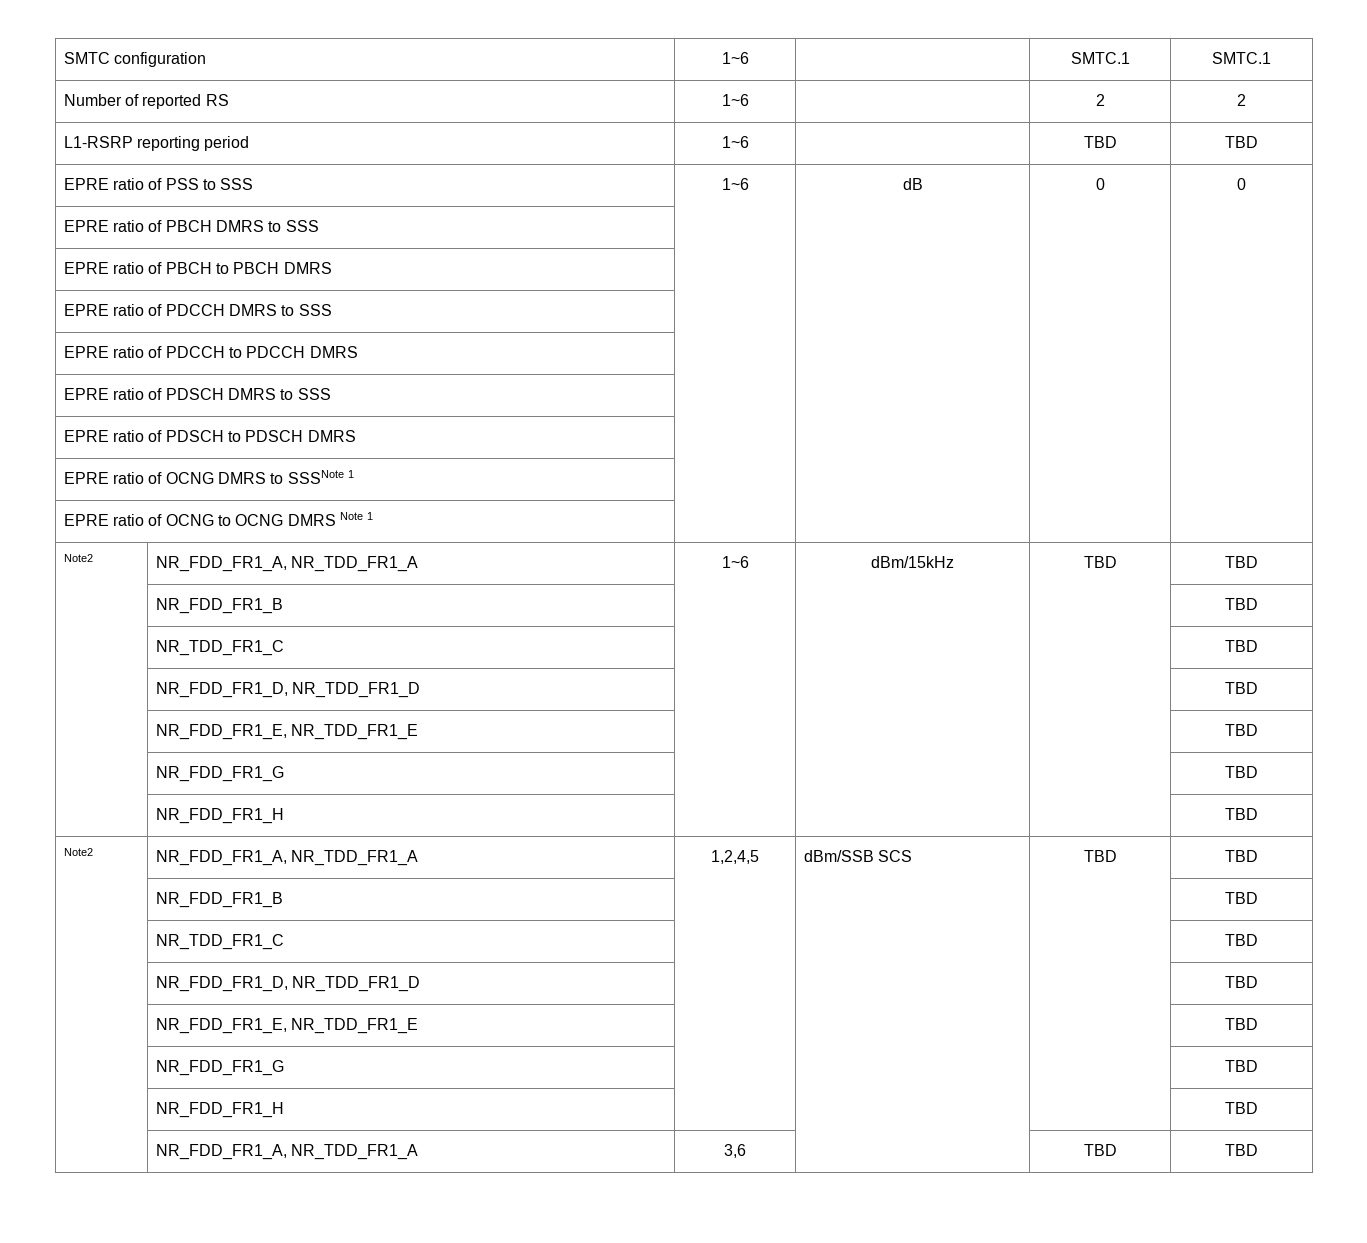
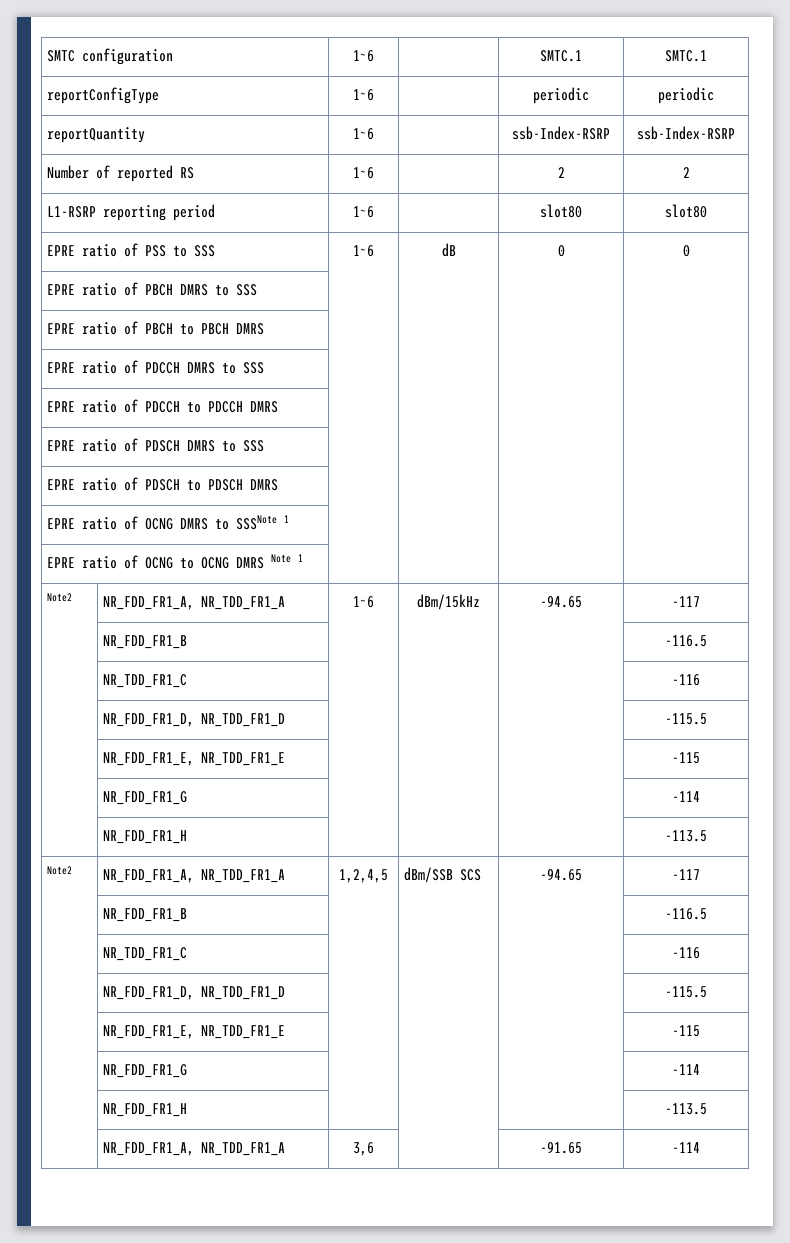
+ reportConfigType | 1~6 | | periodic | periodic
+ reportQuantity | 1~6 | | ssb-Index-RSRP | ssb-Index-RSRP
- L1-RSRP reporting period | 1~6 | | TBD | TBD
+ L1-RSRP reporting period | 1~6 | | slot80 | slot80
- Note2 | NR_FDD_FR1_A, NR_TDD_FR1_A | 1~6 | dBm/15kHz | TBD | TBD
- | NR_FDD_FR1_B | | | | TBD
- | NR_TDD_FR1_C | | | | TBD
- | NR_FDD_FR1_D, NR_TDD_FR1_D | | | | TBD
- | NR_FDD_FR1_E, NR_TDD_FR1_E | | | | TBD
- | NR_FDD_FR1_G | | | | TBD
- | NR_FDD_FR1_H | | | | TBD
+ Note2 | NR_FDD_FR1_A, NR_TDD_FR1_A | 1~6 | dBm/15kHz | -94.65 | -117
+ | NR_FDD_FR1_B | | | | -116.5
+ | NR_TDD_FR1_C | | | | -116
+ | NR_FDD_FR1_D, NR_TDD_FR1_D | | | | -115.5
+ | NR_FDD_FR1_E, NR_TDD_FR1_E | | | | -115
+ | NR_FDD_FR1_G | | | | -114
+ | NR_FDD_FR1_H | | | | -113.5
- Note2 | NR_FDD_FR1_A, NR_TDD_FR1_A | 1,2,4,5 | dBm/SSB SCS | TBD | TBD
- | NR_FDD_FR1_B | | | | TBD
- | NR_TDD_FR1_C | | | | TBD
- | NR_FDD_FR1_D, NR_TDD_FR1_D | | | | TBD
- | NR_FDD_FR1_E, NR_TDD_FR1_E | | | | TBD
- | NR_FDD_FR1_G | | | | TBD
- | NR_FDD_FR1_H | | | | TBD
+ Note2 | NR_FDD_FR1_A, NR_TDD_FR1_A | 1,2,4,5 | dBm/SSB SCS | -94.65 | -117
+ | NR_FDD_FR1_B | | | | -116.5
+ | NR_TDD_FR1_C | | | | -116
+ | NR_FDD_FR1_D, NR_TDD_FR1_D | | | | -115.5
+ | NR_FDD_FR1_E, NR_TDD_FR1_E | | | | -115
+ | NR_FDD_FR1_G | | | | -114
+ | NR_FDD_FR1_H | | | | -113.5
- | NR_FDD_FR1_A, NR_TDD_FR1_A | 3,6 | | TBD | TBD
+ | NR_FDD_FR1_A, NR_TDD_FR1_A | 3,6 | | -91.65 | -114

